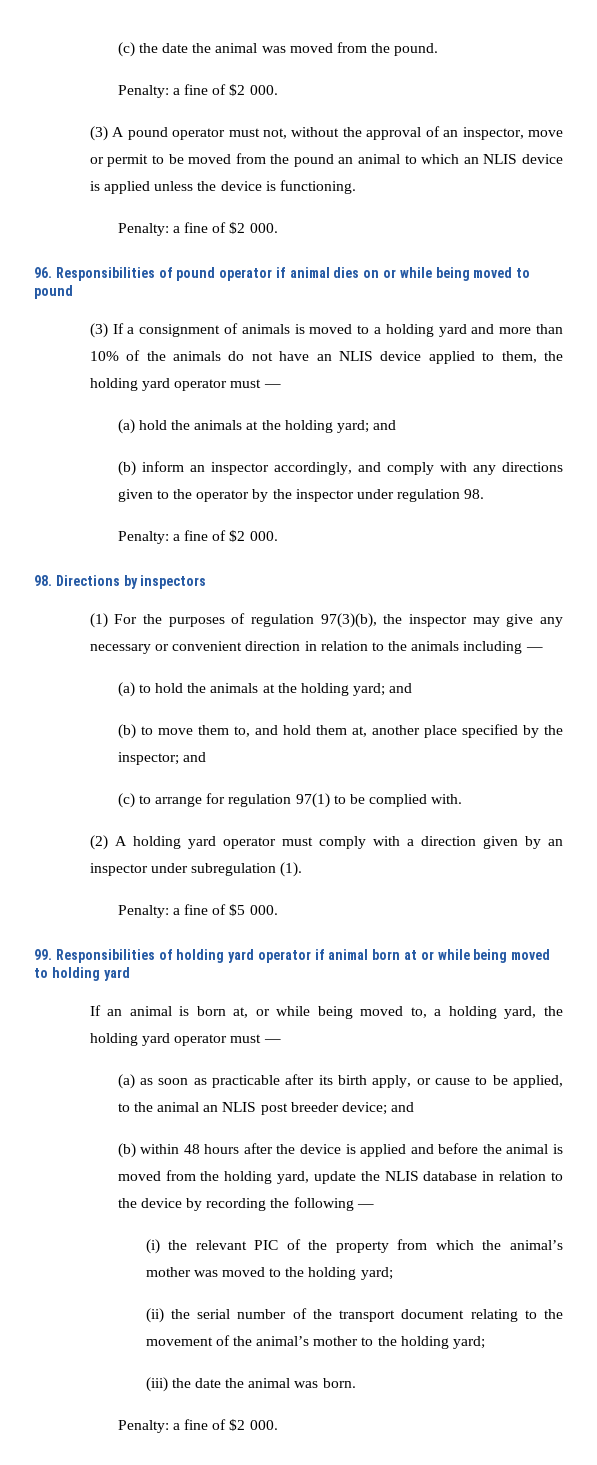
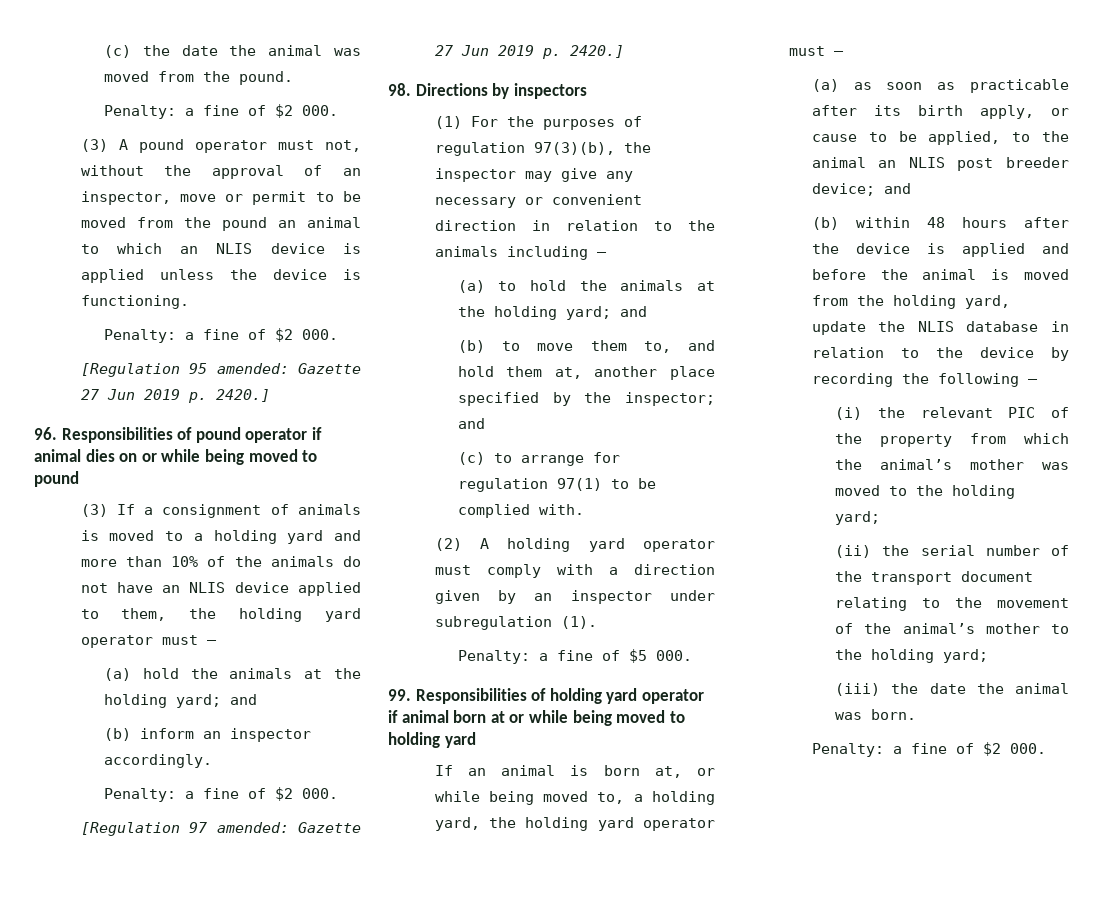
+ [Regulation 95 amended: Gazette 27 Jun 2019 p. 2420.]
- (b) inform an inspector accordingly, and comply with any directions given to the operator by the inspector under regulation 98.
+ (b) inform an inspector accordingly.
  Penalty: a fine of $2 000.
+ [Regulation 97 amended: Gazette 27 Jun 2019 p. 2420.]

